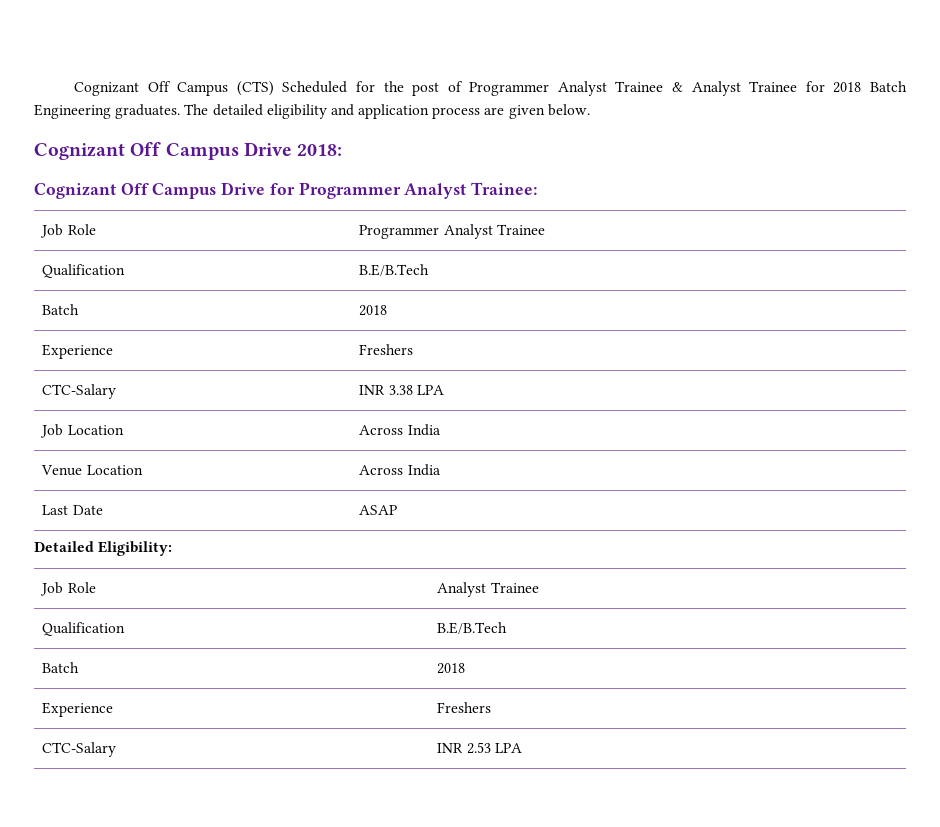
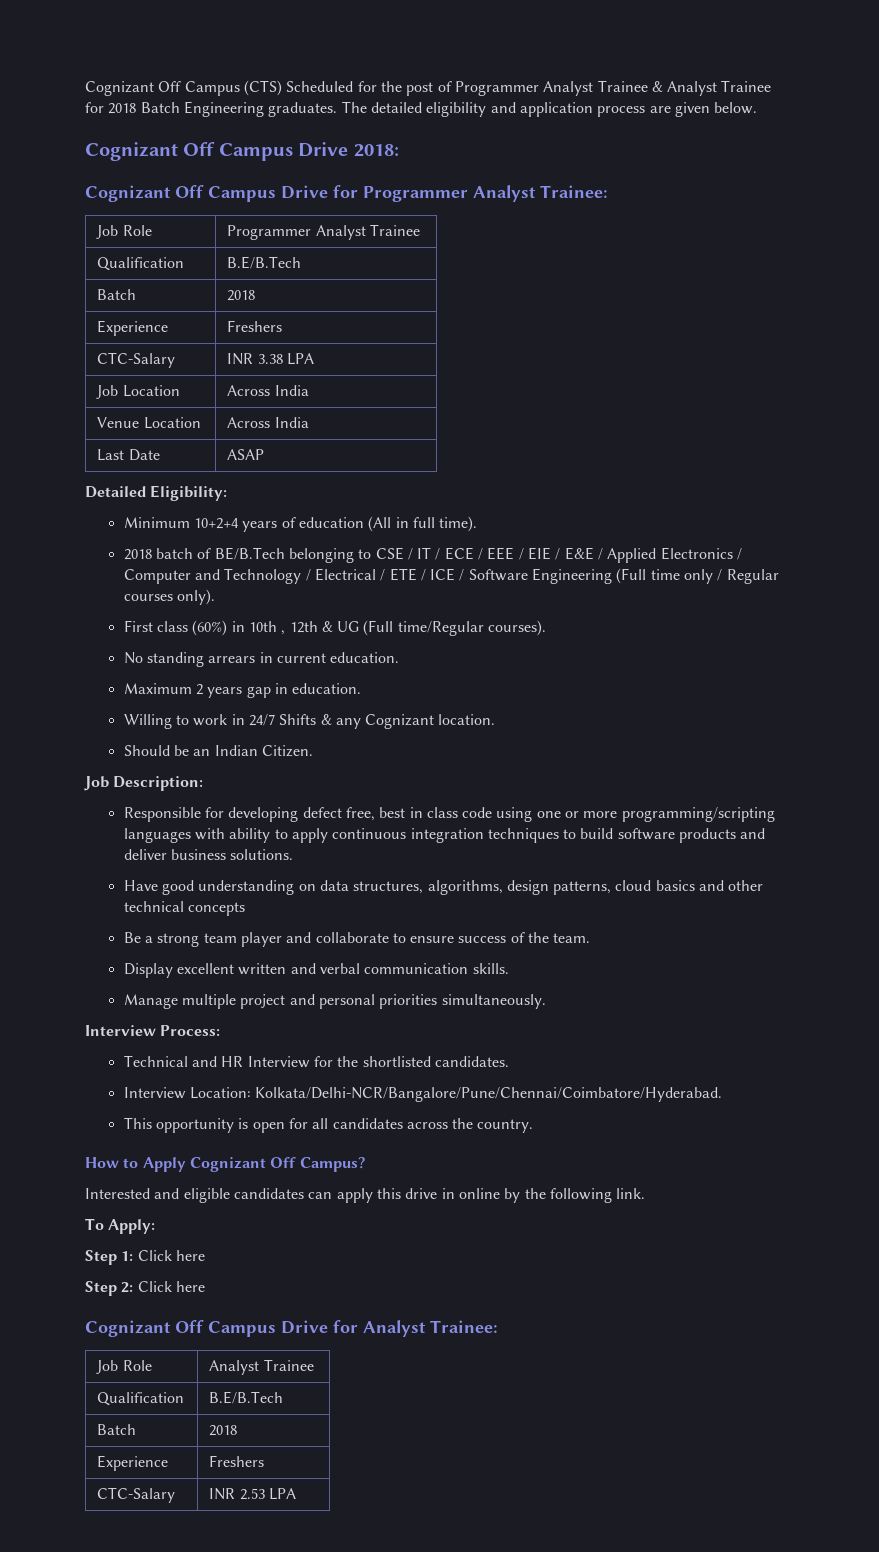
+ Minimum 10+2+4 years of education (All in full time).
+ 2018 batch of BE/B.Tech belonging to CSE / IT / ECE / EEE / EIE / E&E / Applied Electronics / Computer and Technology / Electrical / ETE / ICE / Software Engineering (Full time only / Regular courses only).
+ First class (60%) in 10th , 12th & UG (Full time/Regular courses).
+ No standing arrears in current education.
+ Maximum 2 years gap in education.
+ Willing to work in 24/7 Shifts & any Cognizant location.
+ Should be an Indian Citizen.
+ Job Description:
+ Responsible for developing defect free, best in class code using one or more programming/scripting languages with ability to apply continuous integration techniques to build software products and deliver business solutions.
+ Have good understanding on data structures, algorithms, design patterns, cloud basics and other technical concepts
+ Be a strong team player and collaborate to ensure success of the team.
+ Display excellent written and verbal communication skills.
+ Manage multiple project and personal priorities simultaneously.
+ Interview Process:
+ Technical and HR Interview for the shortlisted candidates.
+ Interview Location: Kolkata/Delhi-NCR/Bangalore/Pune/Chennai/Coimbatore/Hyderabad.
+ This opportunity is open for all candidates across the country.
+ How to Apply Cognizant Off Campus?
+ Interested and eligible candidates can apply this drive in online by the following link.
+ To Apply:
+ Step 1: Click here
+ Step 2: Click here
+ Cognizant Off Campus Drive for Analyst Trainee:

